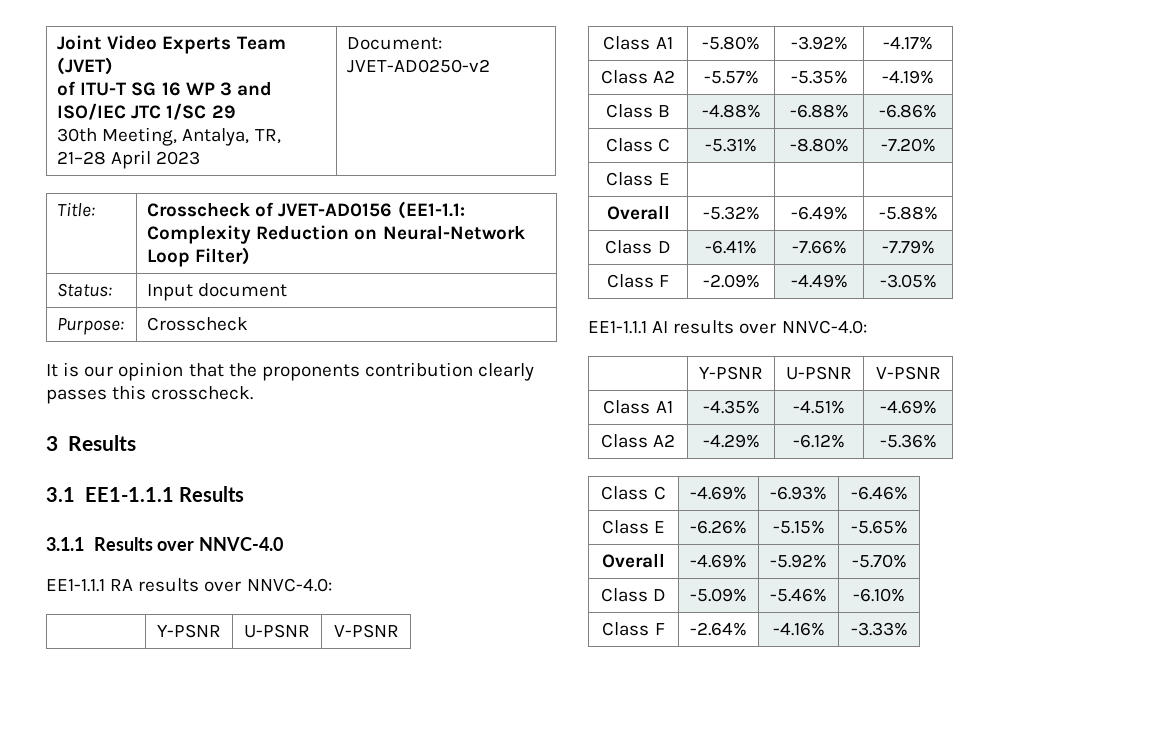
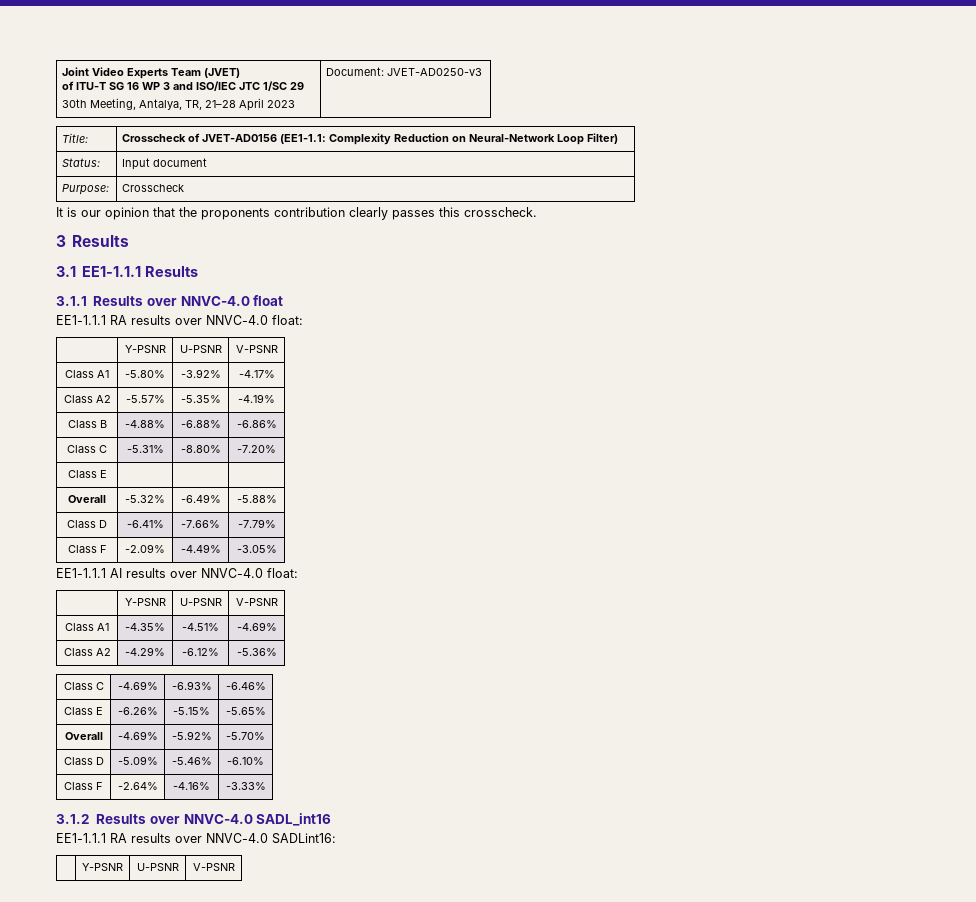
  Joint Video Experts Team (JVET)
  of ITU-T SG 16 WP 3 and ISO/IEC JTC 1/SC 29
- 30th Meeting, Antalya, TR, 21–28 April 2023 | Document: JVET-AD0250-v2
+ 30th Meeting, Antalya, TR, 21–28 April 2023 | Document: JVET-AD0250-v3
- 3.1.1 Results over NNVC-4.0
- EE1-1.1.1 RA results over NNVC-4.0:
+ 3.1.1 Results over NNVC-4.0 float
+ EE1-1.1.1 RA results over NNVC-4.0 float:
- EE1-1.1.1 AI results over NNVC-4.0:
+ EE1-1.1.1 AI results over NNVC-4.0 float:
+ 3.1.2 Results over NNVC-4.0 SADL_int16
+ EE1-1.1.1 RA results over NNVC-4.0 SADLint16:
+ | Y-PSNR | U-PSNR | V-PSNR

